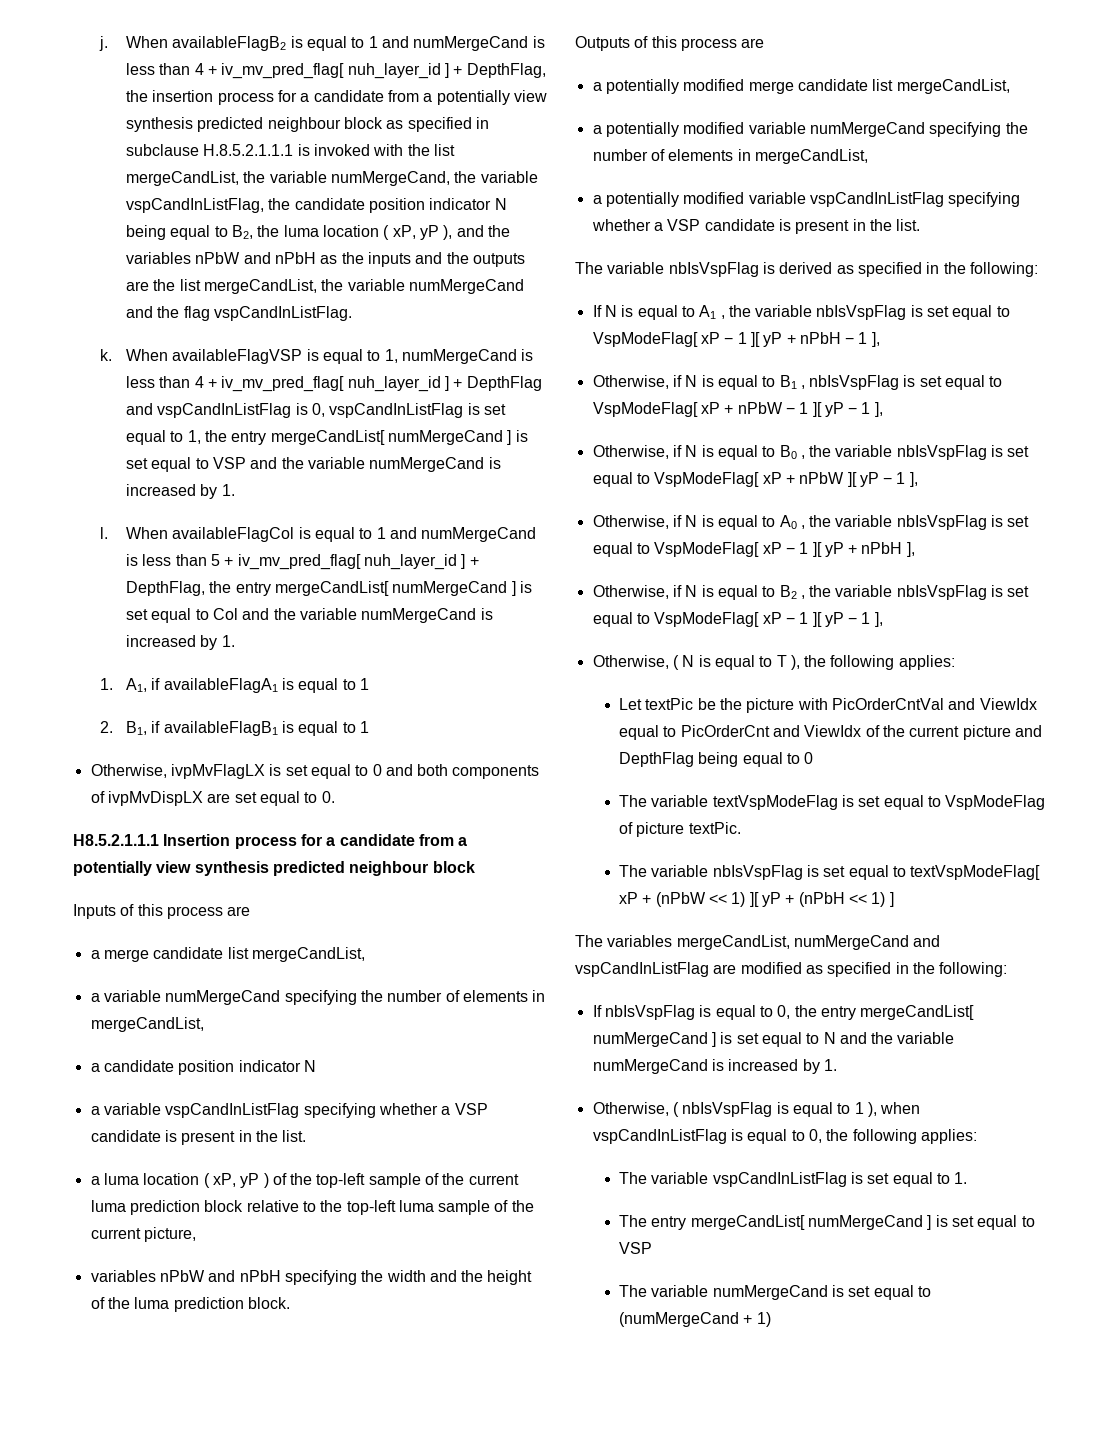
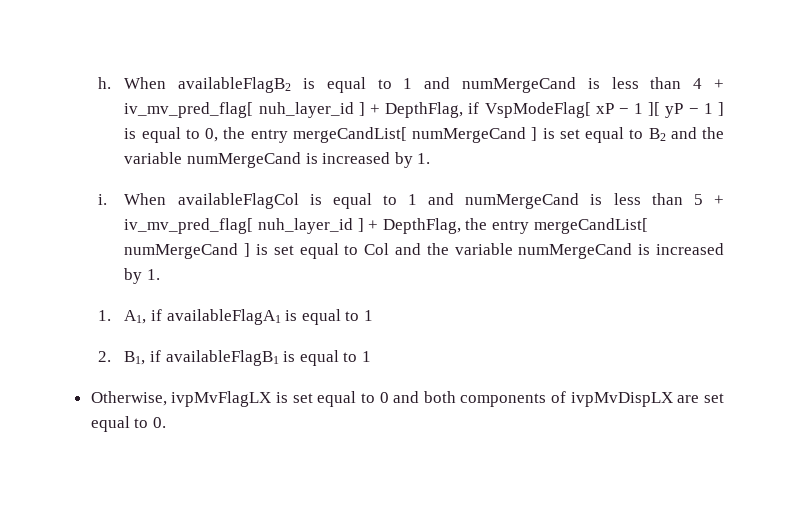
- j.
+ h.
- When availableFlagB2 is equal to 1 and numMergeCand is less than 4 + iv_mv_pred_flag[ nuh_layer_id ] + DepthFlag, the insertion process for a candidate from a potentially view synthesis predicted neighbour block as specified in subclause H.8.5.2.1.1.1 is invoked with the list mergeCandList, the variable numMergeCand, the variable vspCandInListFlag, the candidate position indicator N being equal to B2, the luma location ( xP, yP ), and the variables nPbW and nPbH as the inputs and the outputs are the list mergeCandList, the variable numMergeCand and the flag vspCandInListFlag.
- k. When availableFlagVSP is equal to 1, numMergeCand is less than 4 + iv_mv_pred_flag[ nuh_layer_id ] + DepthFlag and vspCandInListFlag is 0, vspCandInListFlag is set equal to 1, the entry mergeCandList[ numMergeCand ] is set equal to VSP and the variable numMergeCand is increased by 1.
- l.
+ When availableFlagB2 is equal to 1 and numMergeCand is less than 4 + iv_mv_pred_flag[ nuh_layer_id ] + DepthFlag, if VspModeFlag[ xP − 1 ][ yP − 1 ] is equal to 0, the entry mergeCandList[ numMergeCand ] is set equal to B2 and the variable numMergeCand is increased by 1.
+ i.
- H8.5.2.1.1.1 Insertion process for a candidate from a potentially view synthesis predicted neighbour block
- Inputs of this process are
- a merge candidate list mergeCandList,
- a variable numMergeCand specifying the number of elements in mergeCandList,
- a candidate position indicator N
- a variable vspCandInListFlag specifying whether a VSP candidate is present in the list.
- a luma location ( xP, yP ) of the top-left sample of the current luma prediction block relative to the top-left luma sample of the current picture,
- variables nPbW and nPbH specifying the width and the height of the luma prediction block.
- Outputs of this process are
- a potentially modified merge candidate list mergeCandList,
- a potentially modified variable numMergeCand specifying the number of elements in mergeCandList,
- a potentially modified variable vspCandInListFlag specifying whether a VSP candidate is present in the list.
- The variable nbIsVspFlag is derived as specified in the following:
- If N is equal to A1 , the variable nbIsVspFlag is set equal to VspModeFlag[ xP − 1 ][ yP + nPbH − 1 ],
- Otherwise, if N is equal to B1 , nbIsVspFlag is set equal to VspModeFlag[ xP + nPbW − 1 ][ yP − 1 ],
- Otherwise, if N is equal to B0 , the variable nbIsVspFlag is set equal to VspModeFlag[ xP + nPbW ][ yP − 1 ],
- Otherwise, if N is equal to A0 , the variable nbIsVspFlag is set equal to VspModeFlag[ xP − 1 ][ yP + nPbH ],
- Otherwise, if N is equal to B2 , the variable nbIsVspFlag is set equal to VspModeFlag[ xP − 1 ][ yP − 1 ],
- Otherwise, ( N is equal to T ), the following applies:
- Let textPic be the picture with PicOrderCntVal and ViewIdx equal to PicOrderCnt and ViewIdx of the current picture and DepthFlag being equal to 0
- The variable textVspModeFlag is set equal to VspModeFlag of picture textPic.
- The variable nbIsVspFlag is set equal to textVspModeFlag[ xP + (nPbW << 1) ][ yP + (nPbH << 1) ]
- The variables mergeCandList, numMergeCand and vspCandInListFlag are modified as specified in the following:
- If nbIsVspFlag is equal to 0, the entry mergeCandList[ numMergeCand ] is set equal to N and the variable numMergeCand is increased by 1.
- Otherwise, ( nbIsVspFlag is equal to 1 ), when vspCandInListFlag is equal to 0, the following applies:
- The variable vspCandInListFlag is set equal to 1.
- The entry mergeCandList[ numMergeCand ] is set equal to VSP
- The variable numMergeCand is set equal to (numMergeCand + 1)

